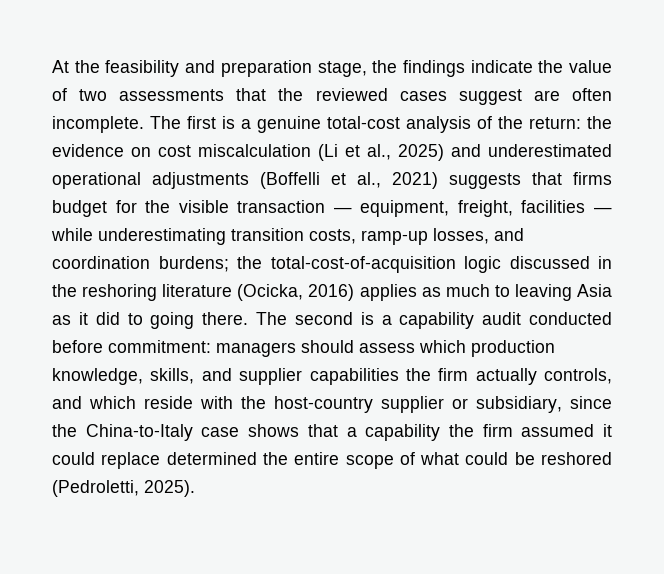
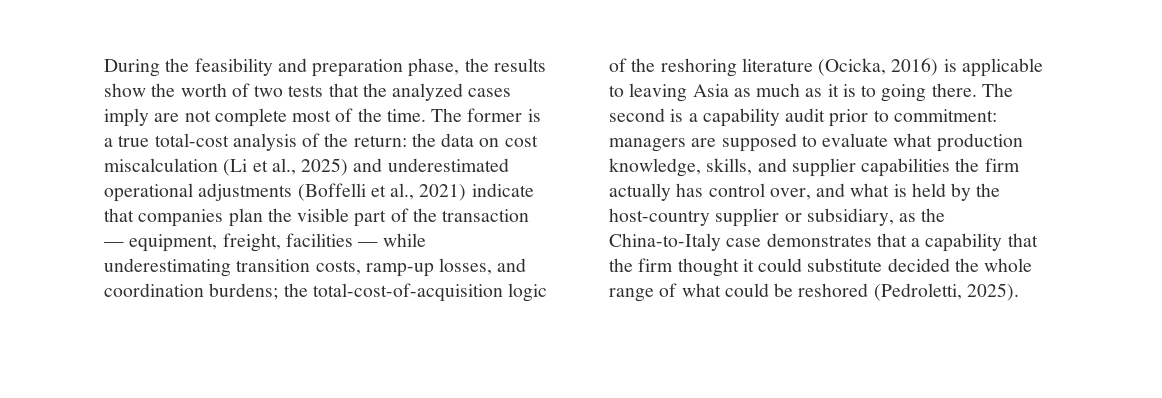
- At the feasibility and preparation stage, the findings indicate the value of two assessments that the reviewed cases suggest are often incomplete. The first is a genuine total-cost analysis of the return: the evidence on cost miscalculation (Li et al., 2025) and underestimated operational adjustments (Boffelli et al., 2021) suggests that firms budget for the visible transaction — equipment, freight, facilities — while underestimating transition costs, ramp-up losses, and coordination burdens; the total-cost-of-acquisition logic discussed in the reshoring literature (Ocicka, 2016) applies as much to leaving Asia as it did to going there.
+ During the feasibility and preparation phase, the results show the worth of two tests that the analyzed cases imply are not complete most of the time. The former is a true total-cost analysis of the return: the data on cost miscalculation (Li et al., 2025) and underestimated operational adjustments (Boffelli et al., 2021) indicate that companies plan the visible part of the transaction — equipment, freight, facilities — while underestimating transition costs, ramp-up losses, and coordination burdens; the total-cost-of-acquisition logic of the reshoring literature (Ocicka, 2016) is applicable to leaving Asia as much as it is to going there.
- The second is a capability audit conducted before commitment: managers should assess which production knowledge, skills, and supplier capabilities the firm actually controls, and which reside with the host-country supplier or subsidiary, since the China-to-Italy case shows that a capability the firm assumed it could replace determined the entire scope of what could be reshored (Pedroletti, 2025).
+ The second is a capability audit prior to commitment: managers are supposed to evaluate what production knowledge, skills, and supplier capabilities the firm actually has control over, and what is held by the host-country supplier or subsidiary, as the China-to-Italy case demonstrates that a capability that the firm thought it could substitute decided the whole range of what could be reshored (Pedroletti, 2025).

